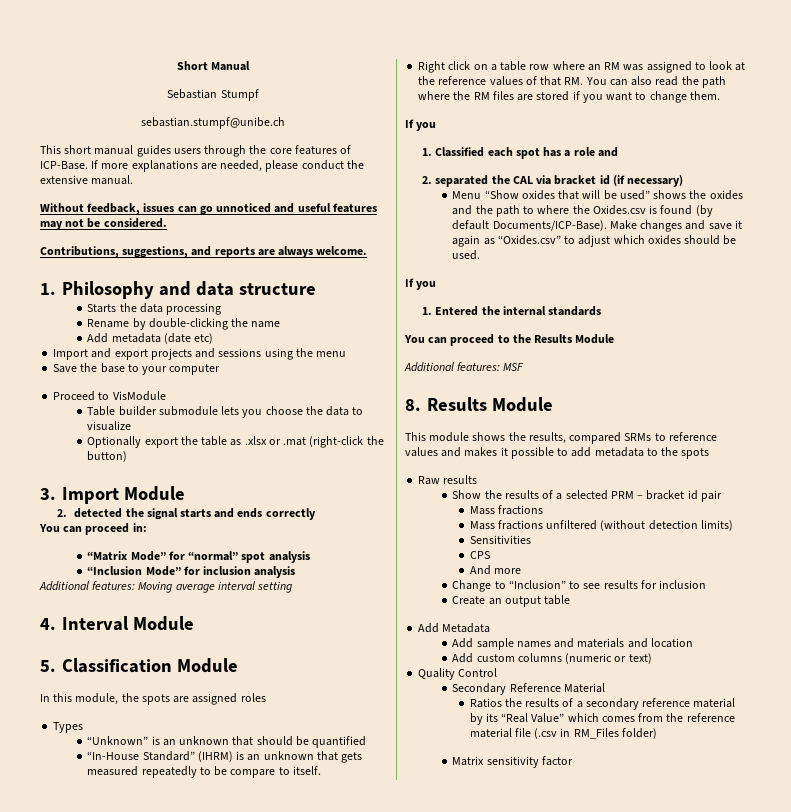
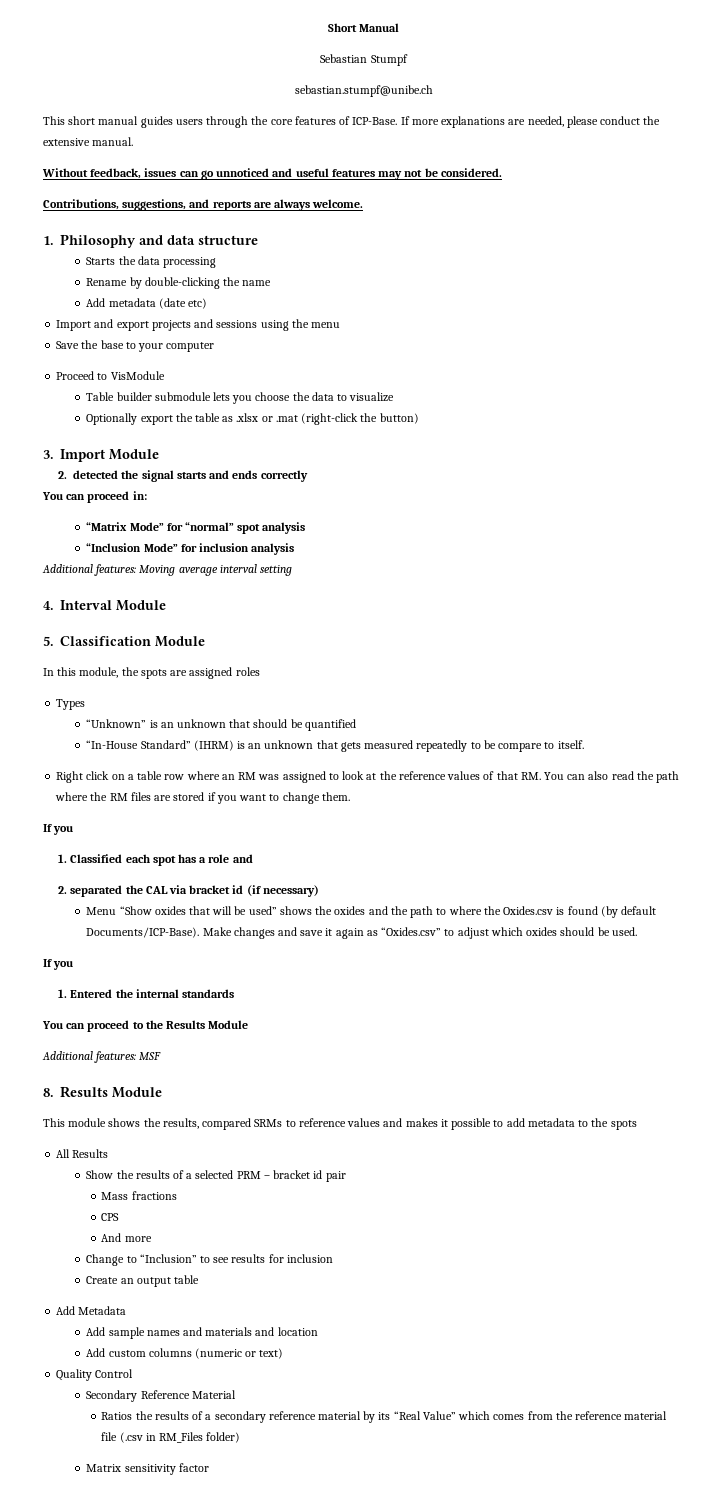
- Raw results
+ All Results
- Mass fractions unfiltered (without detection limits)
- Sensitivities

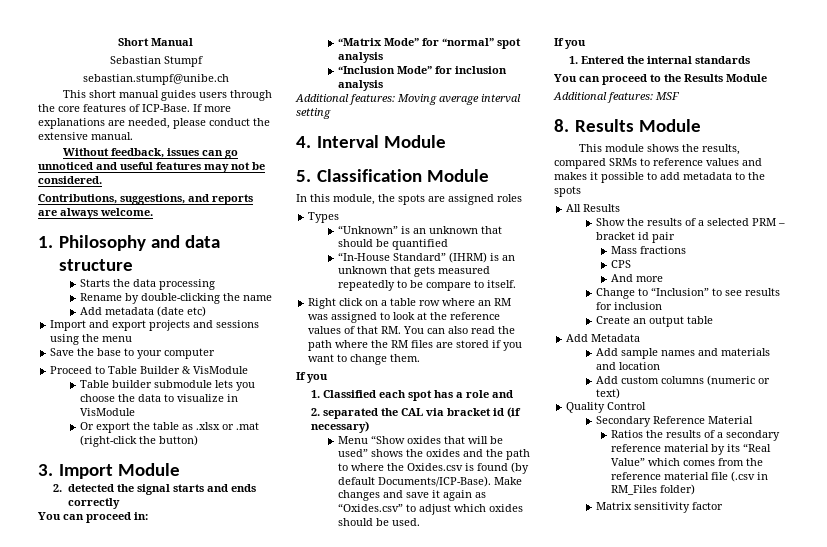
- Proceed to VisModule
+ Proceed to Table Builder & VisModule
- Table builder submodule lets you choose the data to visualize
- Optionally export the table as .xlsx or .mat (right-click the button)
+ Table builder submodule lets you choose the data to visualize in VisModule
+ Or export the table as .xlsx or .mat (right-click the button)

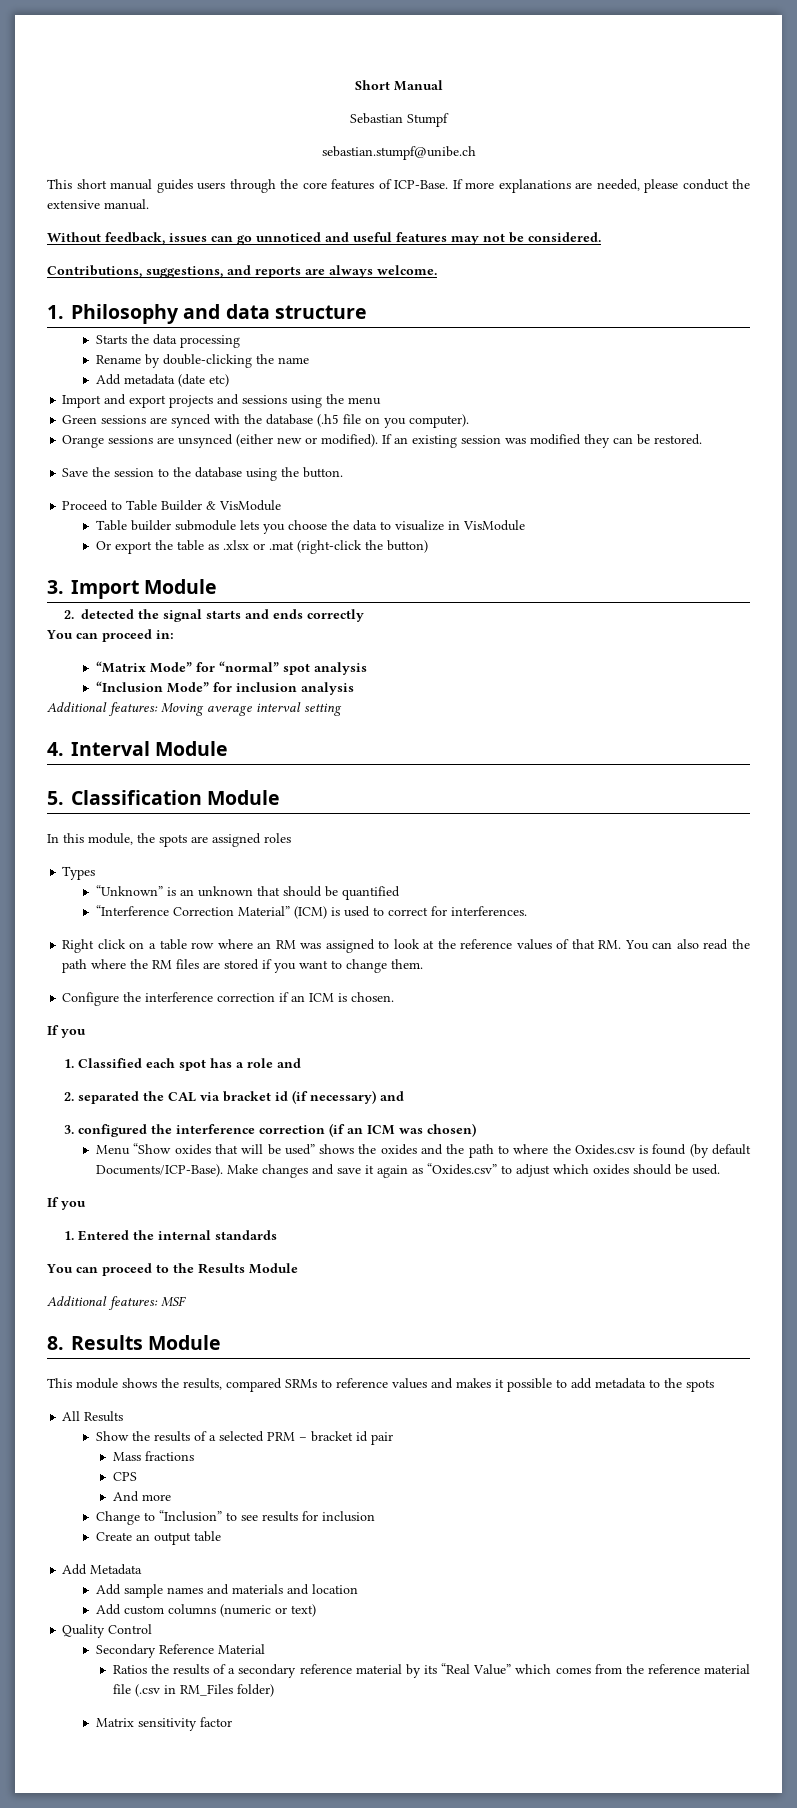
- Save the base to your computer
+ Green sessions are synced with the database (.h5 file on you computer).
+ Orange sessions are unsynced (either new or modified). If an existing session was modified they can be restored.
+ Save the session to the database using the button.
- “In-House Standard” (IHRM) is an unknown that gets measured repeatedly to be compare to itself.
+ “Interference Correction Material” (ICM) is used to correct for interferences.
+ Configure the interference correction if an ICM is chosen.
- 2. separated the CAL via bracket id (if necessary)
+ 2. separated the CAL via bracket id (if necessary) and
+ 3. configured the interference correction (if an ICM was chosen)

